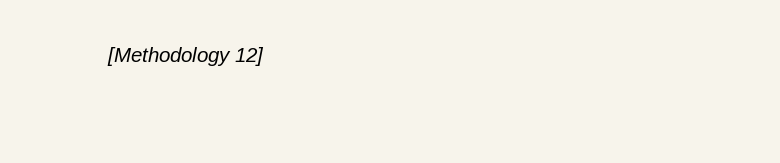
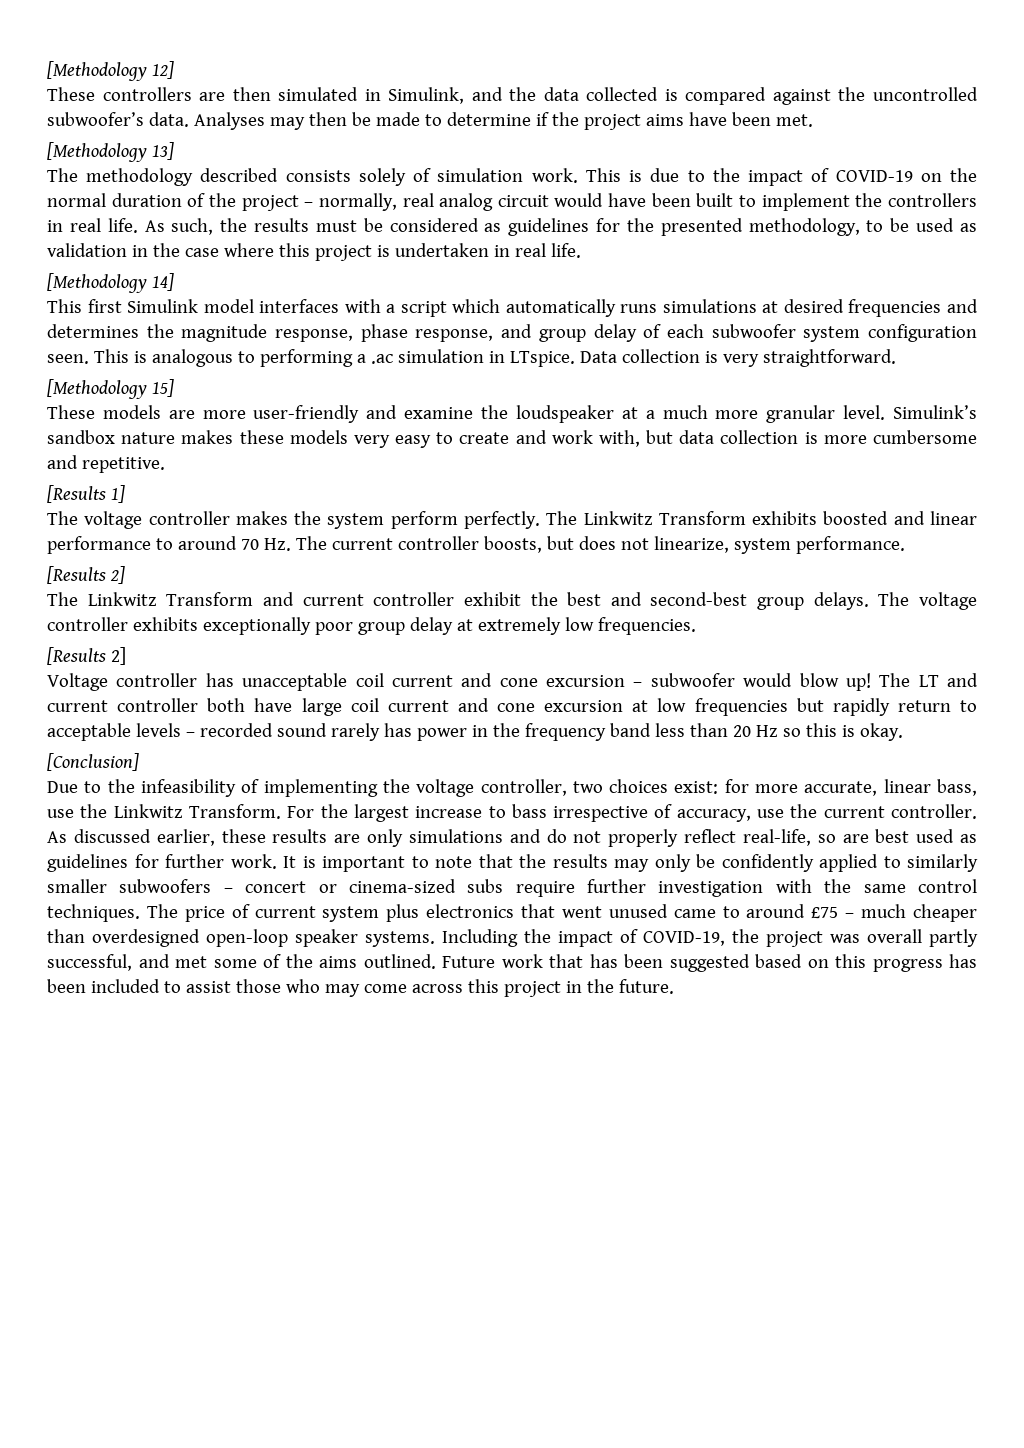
+ These controllers are then simulated in Simulink, and the data collected is compared against the uncontrolled subwoofer’s data. Analyses may then be made to determine if the project aims have been met.
+ [Methodology 13]
+ The methodology described consists solely of simulation work. This is due to the impact of COVID-19 on the normal duration of the project – normally, real analog circuit would have been built to implement the controllers in real life. As such, the results must be considered as guidelines for the presented methodology, to be used as validation in the case where this project is undertaken in real life.
+ [Methodology 14]
+ This first Simulink model interfaces with a script which automatically runs simulations at desired frequencies and determines the magnitude response, phase response, and group delay of each subwoofer system configuration seen. This is analogous to performing a .ac simulation in LTspice. Data collection is very straightforward.
+ [Methodology 15]
+ These models are more user-friendly and examine the loudspeaker at a much more granular level. Simulink’s sandbox nature makes these models very easy to create and work with, but data collection is more cumbersome and repetitive.
+ [Results 1]
+ The voltage controller makes the system perform perfectly. The Linkwitz Transform exhibits boosted and linear performance to around 70 Hz. The current controller boosts, but does not linearize, system performance.
+ [Results 2]
+ The Linkwitz Transform and current controller exhibit the best and second-best group delays. The voltage controller exhibits exceptionally poor group delay at extremely low frequencies.
+ [Results 2]
+ Voltage controller has unacceptable coil current and cone excursion – subwoofer would blow up! The LT and current controller both have large coil current and cone excursion at low frequencies but rapidly return to acceptable levels – recorded sound rarely has power in the frequency band less than 20 Hz so this is okay.
+ [Conclusion]
+ Due to the infeasibility of implementing the voltage controller, two choices exist: for more accurate, linear bass, use the Linkwitz Transform. For the largest increase to bass irrespective of accuracy, use the current controller. As discussed earlier, these results are only simulations and do not properly reflect real-life, so are best used as guidelines for further work. It is important to note that the results may only be confidently applied to similarly smaller subwoofers – concert or cinema-sized subs require further investigation with the same control techniques. The price of current system plus electronics that went unused came to around £75 – much cheaper than overdesigned open-loop speaker systems. Including the impact of COVID-19, the project was overall partly successful, and met some of the aims outlined. Future work that has been suggested based on this progress has been included to assist those who may come across this project in the future.

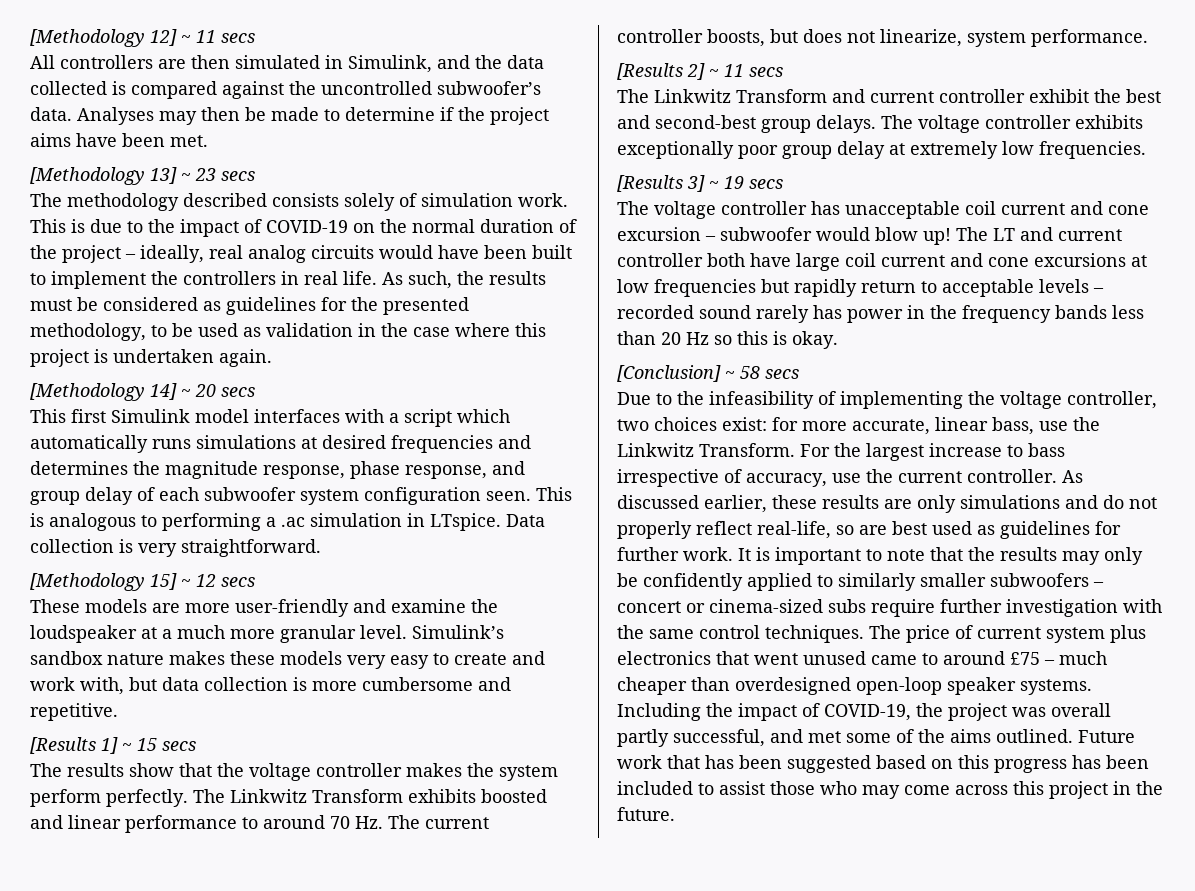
- [Methodology 12]
- These controllers are then simulated in Simulink, and the data collected is compared against the uncontrolled subwoofer’s data.
+ [Methodology 12] ~ 11 secs
+ All controllers are then simulated in Simulink, and the data collected is compared against the uncontrolled subwoofer’s data.
- [Methodology 13]
+ [Methodology 13] ~ 23 secs
- This is due to the impact of COVID-19 on the normal duration of the project – normally, real analog circuit would have been built to implement the controllers in real life.
+ This is due to the impact of COVID-19 on the normal duration of the project – ideally, real analog circuits would have been built to implement the controllers in real life.
- As such, the results must be considered as guidelines for the presented methodology, to be used as validation in the case where this project is undertaken in real life.
+ As such, the results must be considered as guidelines for the presented methodology, to be used as validation in the case where this project is undertaken again.
- [Methodology 14]
+ [Methodology 14] ~ 20 secs
- [Methodology 15]
+ [Methodology 15] ~ 12 secs
- [Results 1]
- The voltage controller makes the system perform perfectly.
+ [Results 1] ~ 15 secs
+ The results show that the voltage controller makes the system perform perfectly.
  The Linkwitz Transform exhibits boosted and linear performance to around 70 Hz. The current controller boosts, but does not linearize, system performance.
- [Results 2]
+ [Results 2] ~ 11 secs
  The voltage controller exhibits exceptionally poor group delay at extremely low frequencies.
- [Results 2]
- Voltage controller has unacceptable coil current and cone excursion – subwoofer would blow up!
+ [Results 3] ~ 19 secs
+ The voltage controller has unacceptable coil current and cone excursion – subwoofer would blow up!
- The LT and current controller both have large coil current and cone excursion at low frequencies but rapidly return to acceptable levels – recorded sound rarely has power in the frequency band less than 20 Hz so this is okay.
+ The LT and current controller both have large coil current and cone excursions at low frequencies but rapidly return to acceptable levels – recorded sound rarely has power in the frequency bands less than 20 Hz so this is okay.
- [Conclusion]
+ [Conclusion] ~ 58 secs

